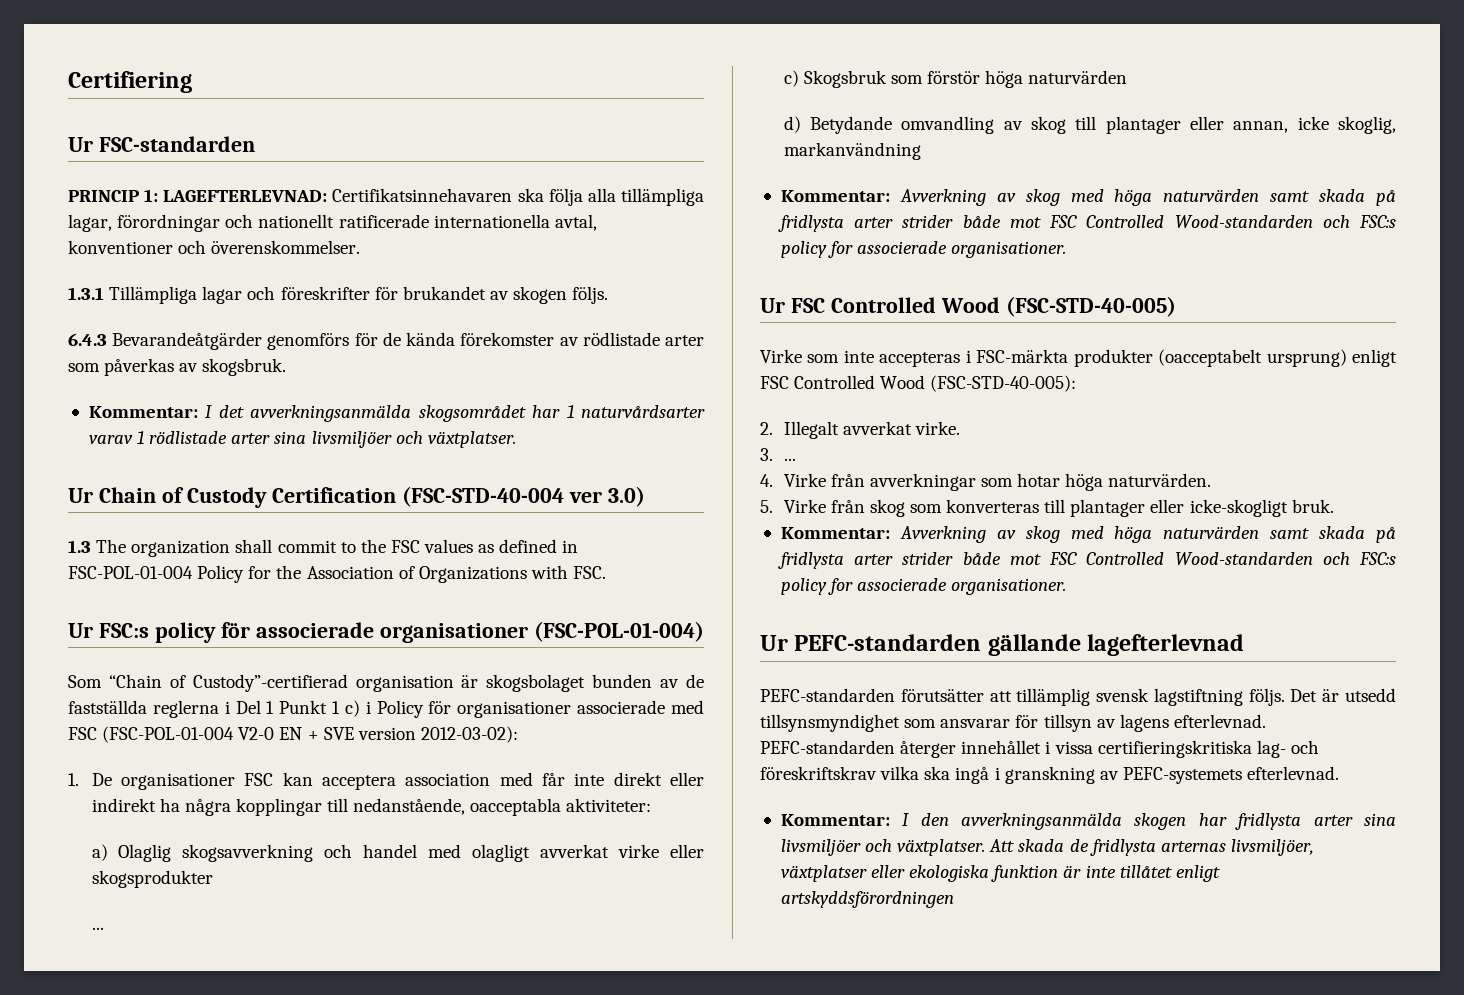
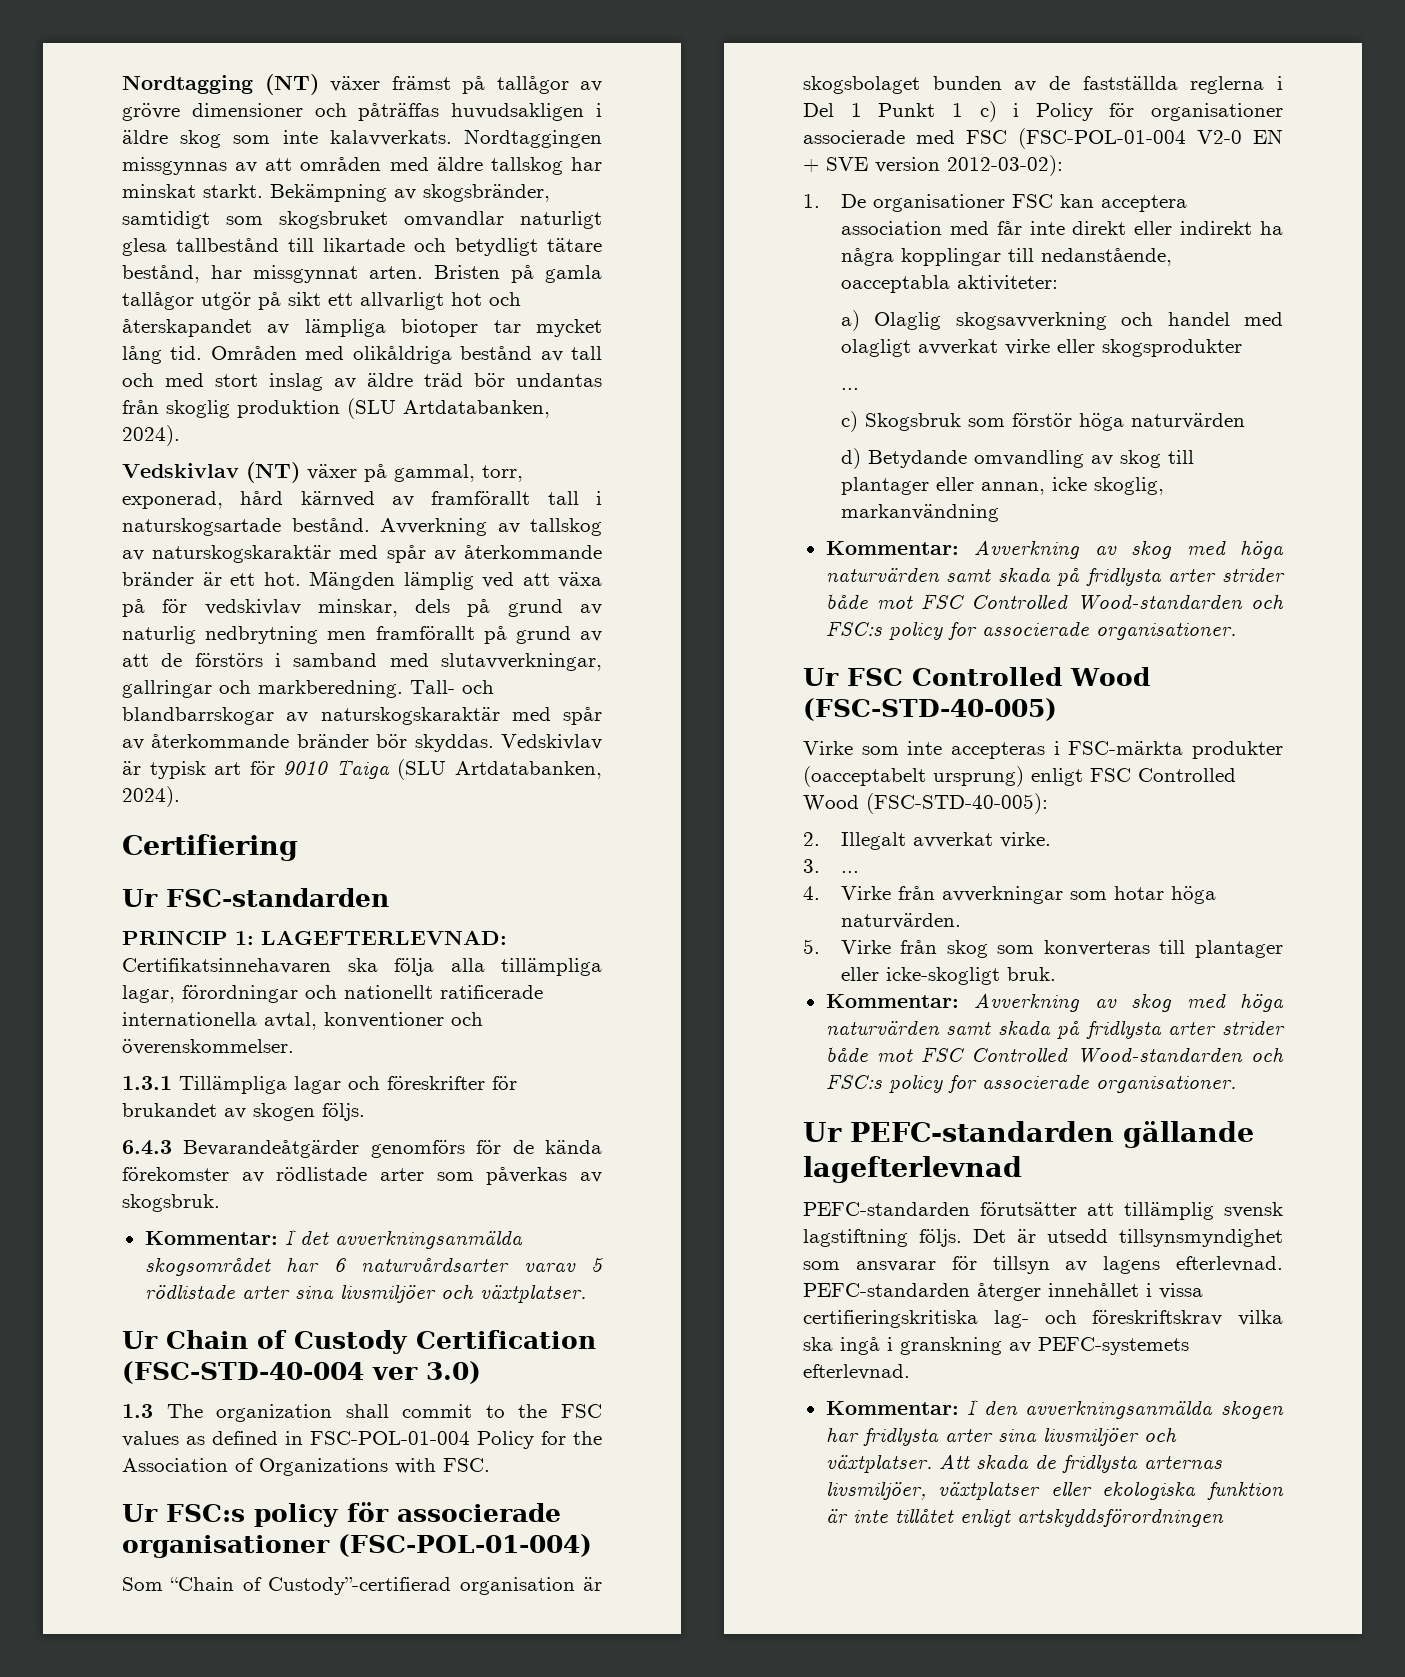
+ Nordtagging (NT) växer främst på tallågor av grövre dimensioner och påträffas huvudsakligen i äldre skog som inte kalavverkats. Nordtaggingen missgynnas av att områden med äldre tallskog har minskat starkt. Bekämpning av skogsbränder, samtidigt som skogsbruket omvandlar naturligt glesa tallbestånd till likartade och betydligt tätare bestånd, har missgynnat arten. Bristen på gamla tallågor utgör på sikt ett allvarligt hot och återskapandet av lämpliga biotoper tar mycket lång tid. Områden med olikåldriga bestånd av tall och med stort inslag av äldre träd bör undantas från skoglig produktion (SLU Artdatabanken, 2024).
+ Vedskivlav (NT) växer på gammal, torr, exponerad, hård kärnved av framförallt tall i naturskogsartade bestånd. Avverkning av tallskog av naturskogskaraktär med spår av återkommande bränder är ett hot. Mängden lämplig ved att växa på för vedskivlav minskar, dels på grund av naturlig nedbrytning men framförallt på grund av att de förstörs i samband med slutavverkningar, gallringar och markberedning. Tall- och blandbarrskogar av naturskogskaraktär med spår av återkommande bränder bör skyddas. Vedskivlav är typisk art för 9010 Taiga (SLU Artdatabanken, 2024).
- Kommentar: I det avverkningsanmälda skogsområdet har 1 naturvårdsarter varav 1 rödlistade arter sina livsmiljöer och växtplatser.
+ Kommentar: I det avverkningsanmälda skogsområdet har 6 naturvårdsarter varav 5 rödlistade arter sina livsmiljöer och växtplatser.

